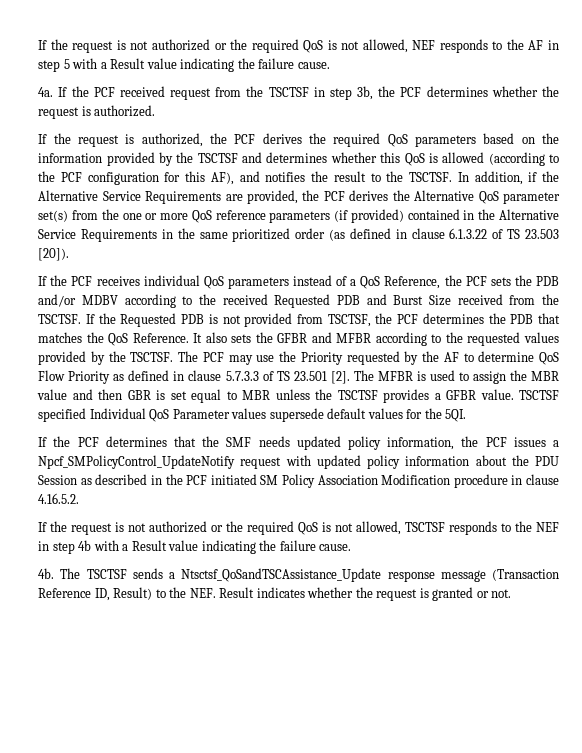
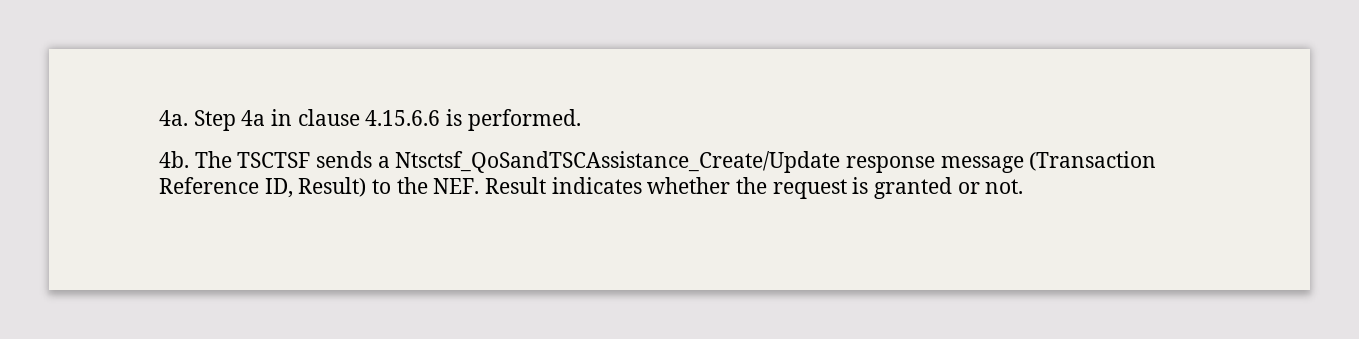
- If the request is not authorized or the required QoS is not allowed, NEF responds to the AF in step 5 with a Result value indicating the failure cause.
- 4a. If the PCF received request from the TSCTSF in step 3b, the PCF determines whether the request is authorized.
- If the request is authorized, the PCF derives the required QoS parameters based on the information provided by the TSCTSF and determines whether this QoS is allowed (according to the PCF configuration for this AF), and notifies the result to the TSCTSF. In addition, if the Alternative Service Requirements are provided, the PCF derives the Alternative QoS parameter set(s) from the one or more QoS reference parameters (if provided) contained in the Alternative Service Requirements in the same prioritized order (as defined in clause 6.1.3.22 of TS 23.503 [20]).
- If the PCF receives individual QoS parameters instead of a QoS Reference, the PCF sets the PDB and/or MDBV according to the received Requested PDB and Burst Size received from the TSCTSF. If the Requested PDB is not provided from TSCTSF, the PCF determines the PDB that matches the QoS Reference. It also sets the GFBR and MFBR according to the requested values provided by the TSCTSF. The PCF may use the Priority requested by the AF to determine QoS Flow Priority as defined in clause 5.7.3.3 of TS 23.501 [2]. The MFBR is used to assign the MBR value and then GBR is set equal to MBR unless the TSCTSF provides a GFBR value. TSCTSF specified Individual QoS Parameter values supersede default values for the 5QI.
- If the PCF determines that the SMF needs updated policy information, the PCF issues a Npcf_SMPolicyControl_UpdateNotify request with updated policy information about the PDU Session as described in the PCF initiated SM Policy Association Modification procedure in clause 4.16.5.2.
- If the request is not authorized or the required QoS is not allowed, TSCTSF responds to the NEF in step 4b with a Result value indicating the failure cause.
+ 4a. Step 4a in clause 4.15.6.6 is performed.
- The TSCTSF sends a Ntsctsf_QoSandTSCAssistance_Update response message (Transaction Reference ID, Result) to the NEF. Result indicates whether the request is granted or not.
+ The TSCTSF sends a Ntsctsf_QoSandTSCAssistance_Create/Update response message (Transaction Reference ID, Result) to the NEF. Result indicates whether the request is granted or not.

